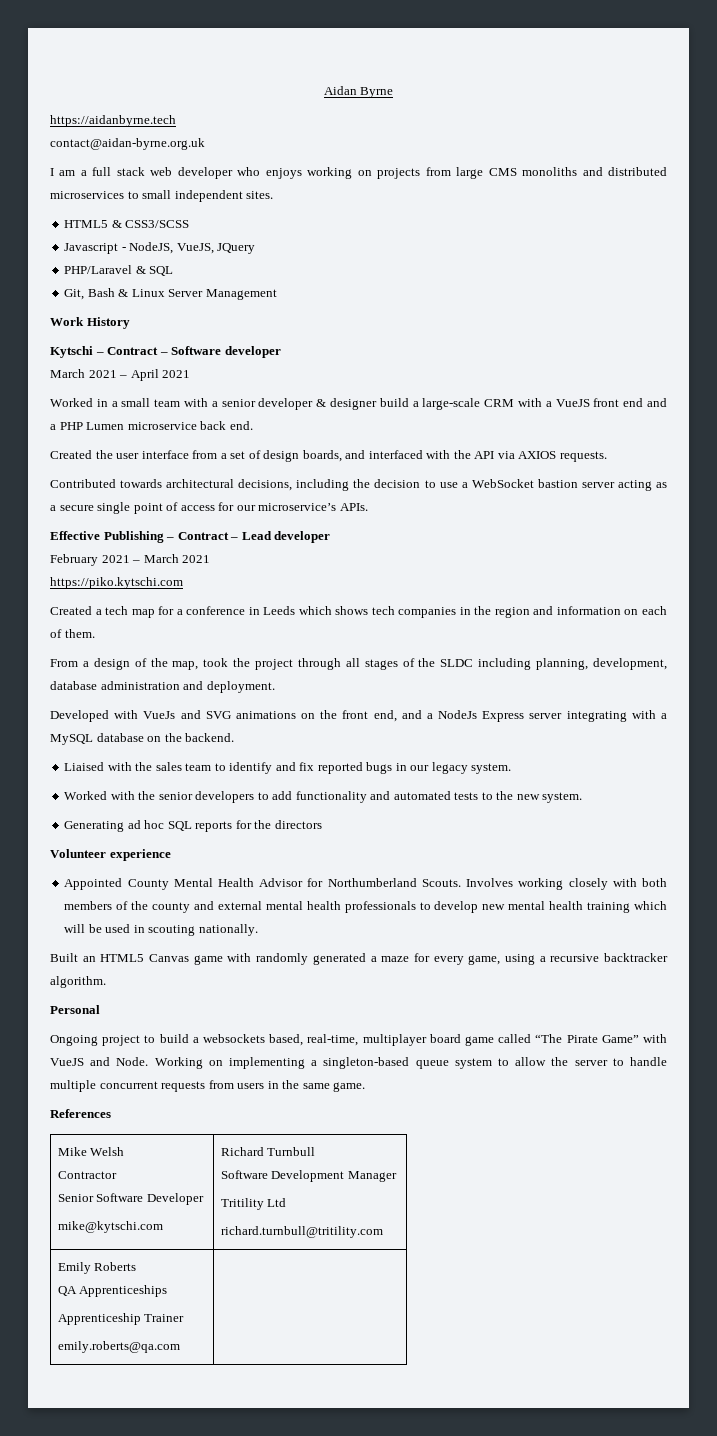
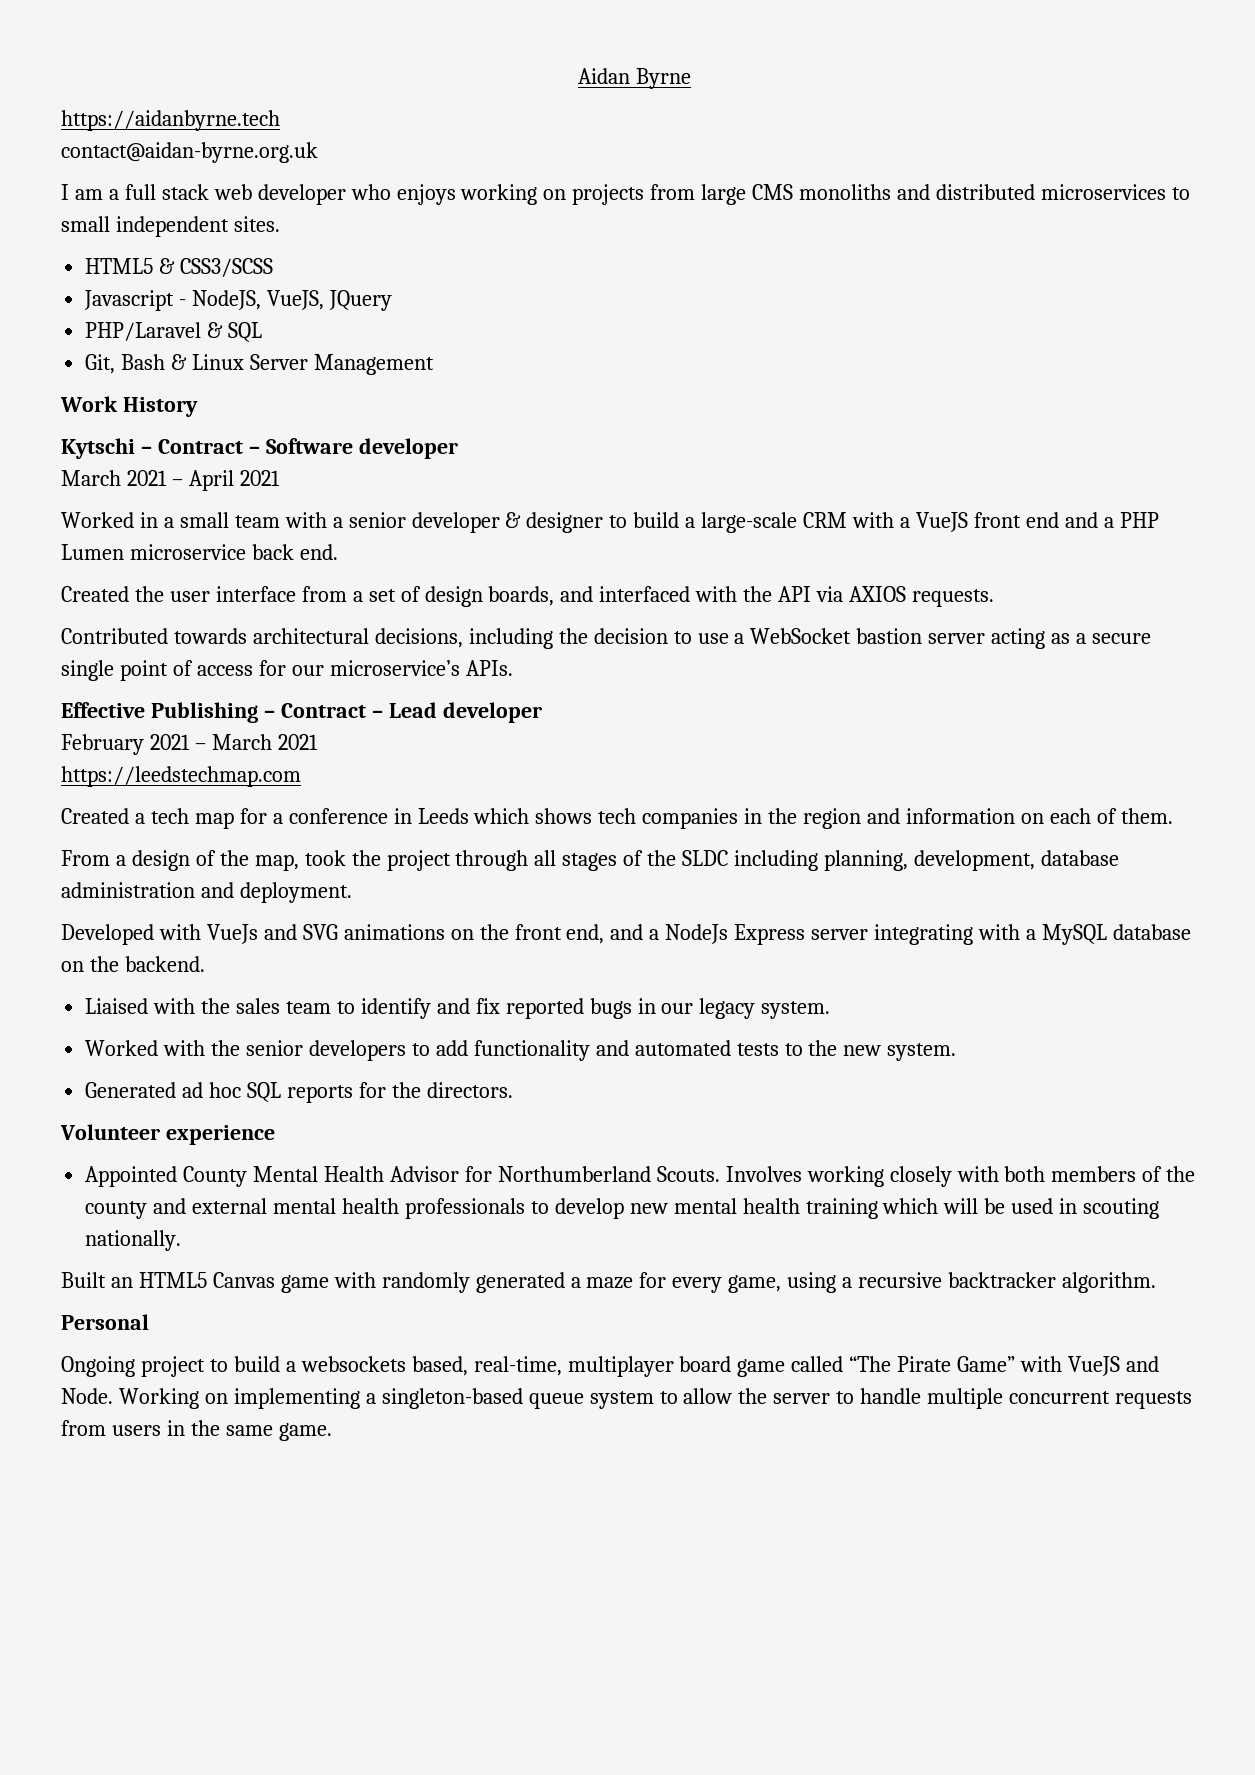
- Worked in a small team with a senior developer & designer build a large-scale CRM with a VueJS front end and a PHP Lumen microservice back end.
+ Worked in a small team with a senior developer & designer to build a large-scale CRM with a VueJS front end and a PHP Lumen microservice back end.
- https://piko.kytschi.com
+ https://leedstechmap.com
- Generating ad hoc SQL reports for the directors
+ Generated ad hoc SQL reports for the directors.
- References
- Mike Welsh
- Contractor
- Senior Software Developer
- mike@kytschi.com | Richard Turnbull
- Software Development Manager
- Tritility Ltd
- richard.turnbull@tritility.com
- Emily Roberts
- QA Apprenticeships
- Apprenticeship Trainer
- emily.roberts@qa.com |

